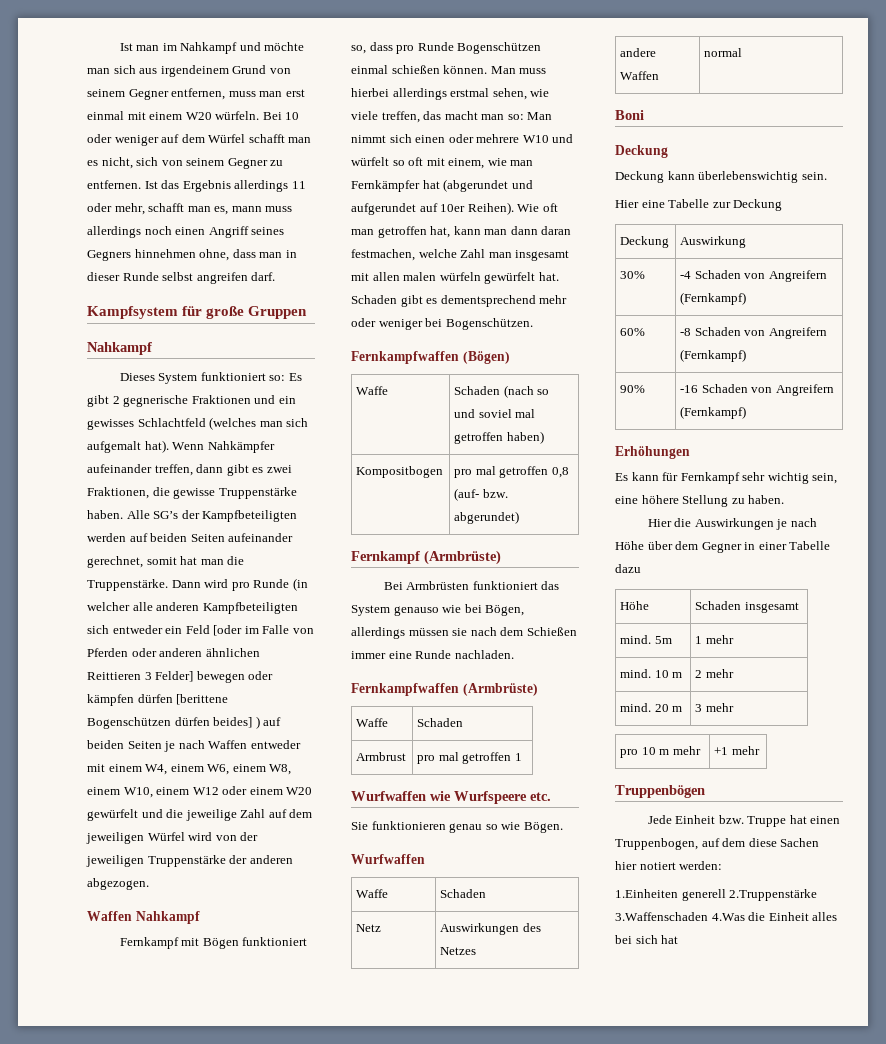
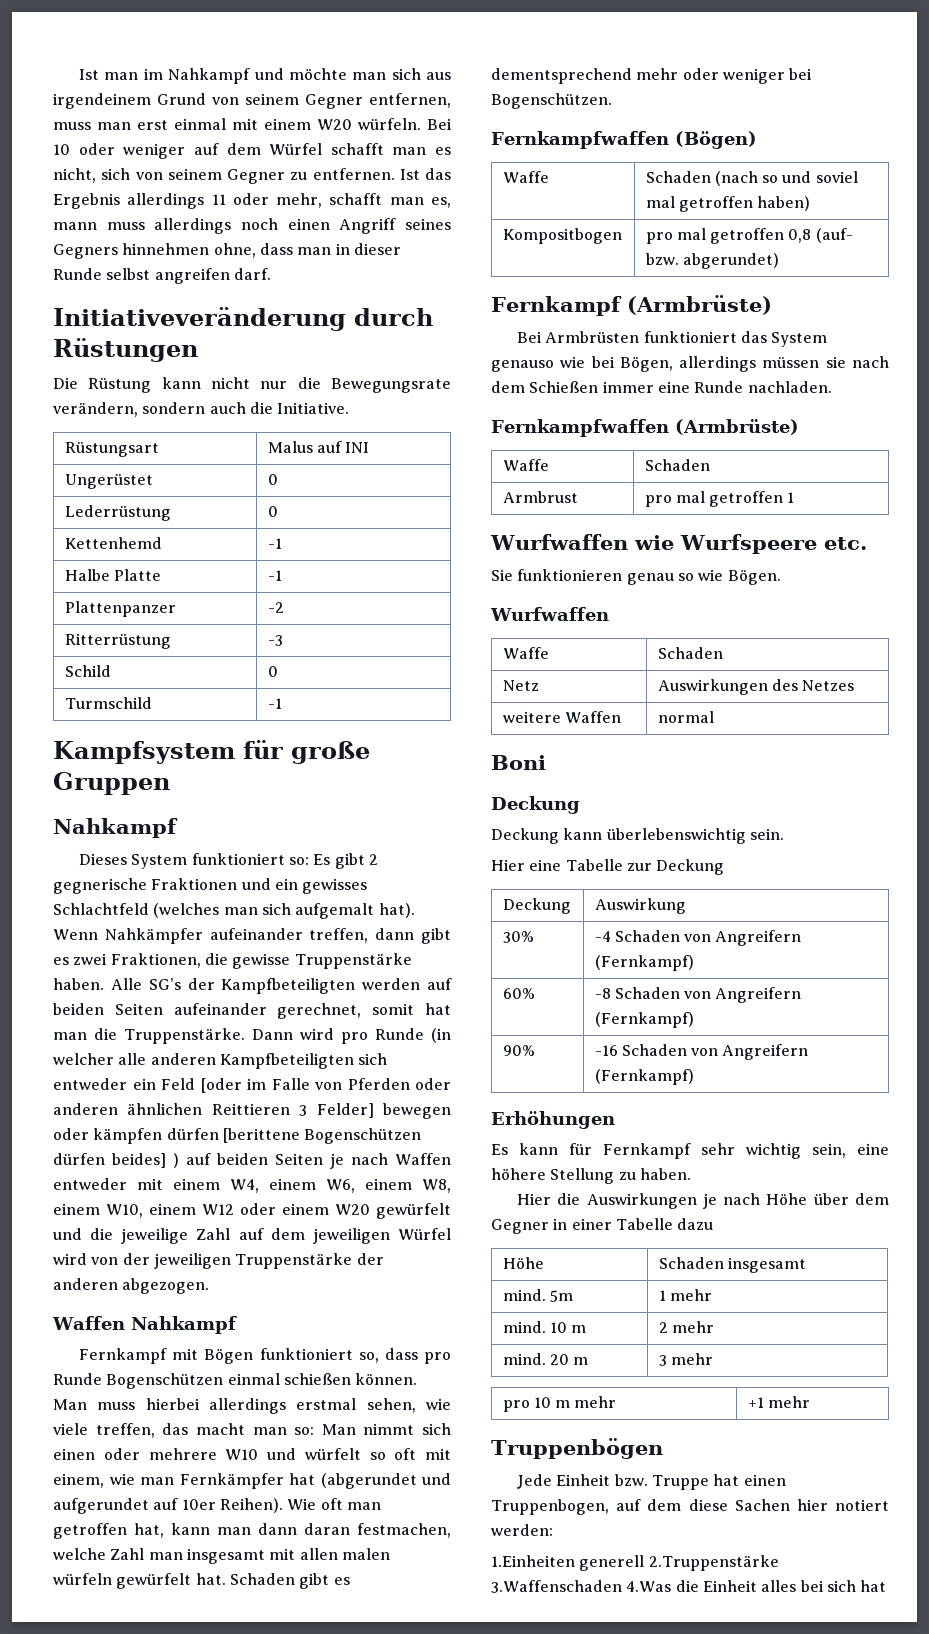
+ Initiativeveränderung durch Rüstungen
+ Die Rüstung kann nicht nur die Bewegungsrate verändern, sondern auch die Initiative.
+ Rüstungsart | Malus auf INI
+ Ungerüstet | 0
+ Lederrüstung | 0
+ Kettenhemd | -1
+ Halbe Platte | -1
+ Plattenpanzer | -2
+ Ritterrüstung | -3
+ Schild | 0
+ Turmschild | -1
- andere Waffen | normal
+ weitere Waffen | normal

